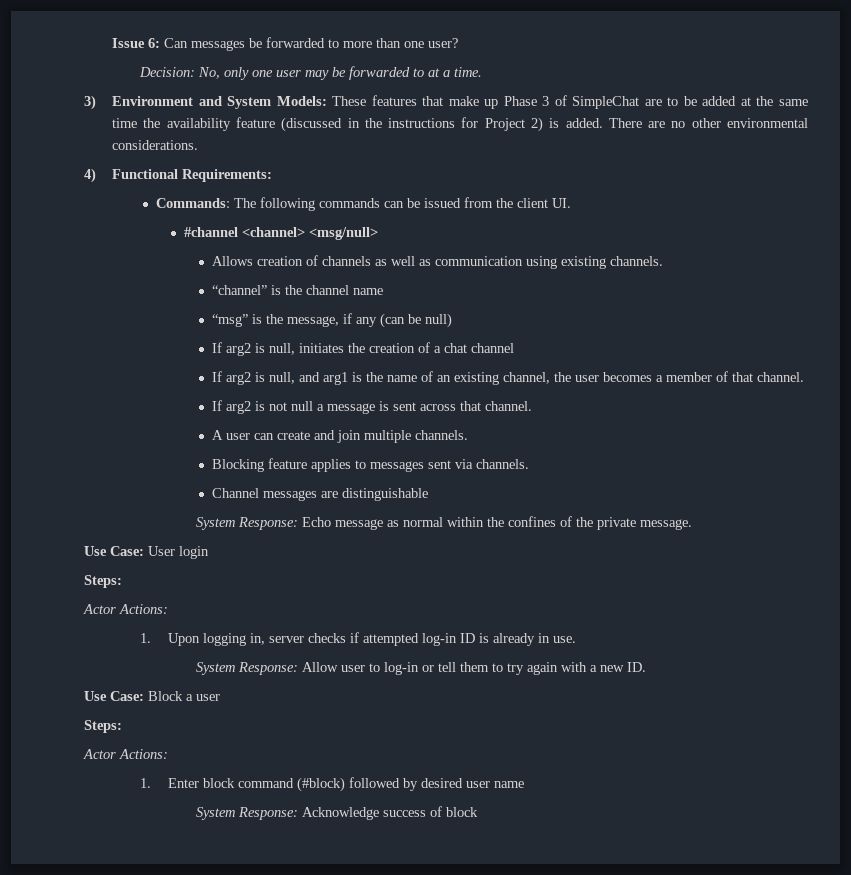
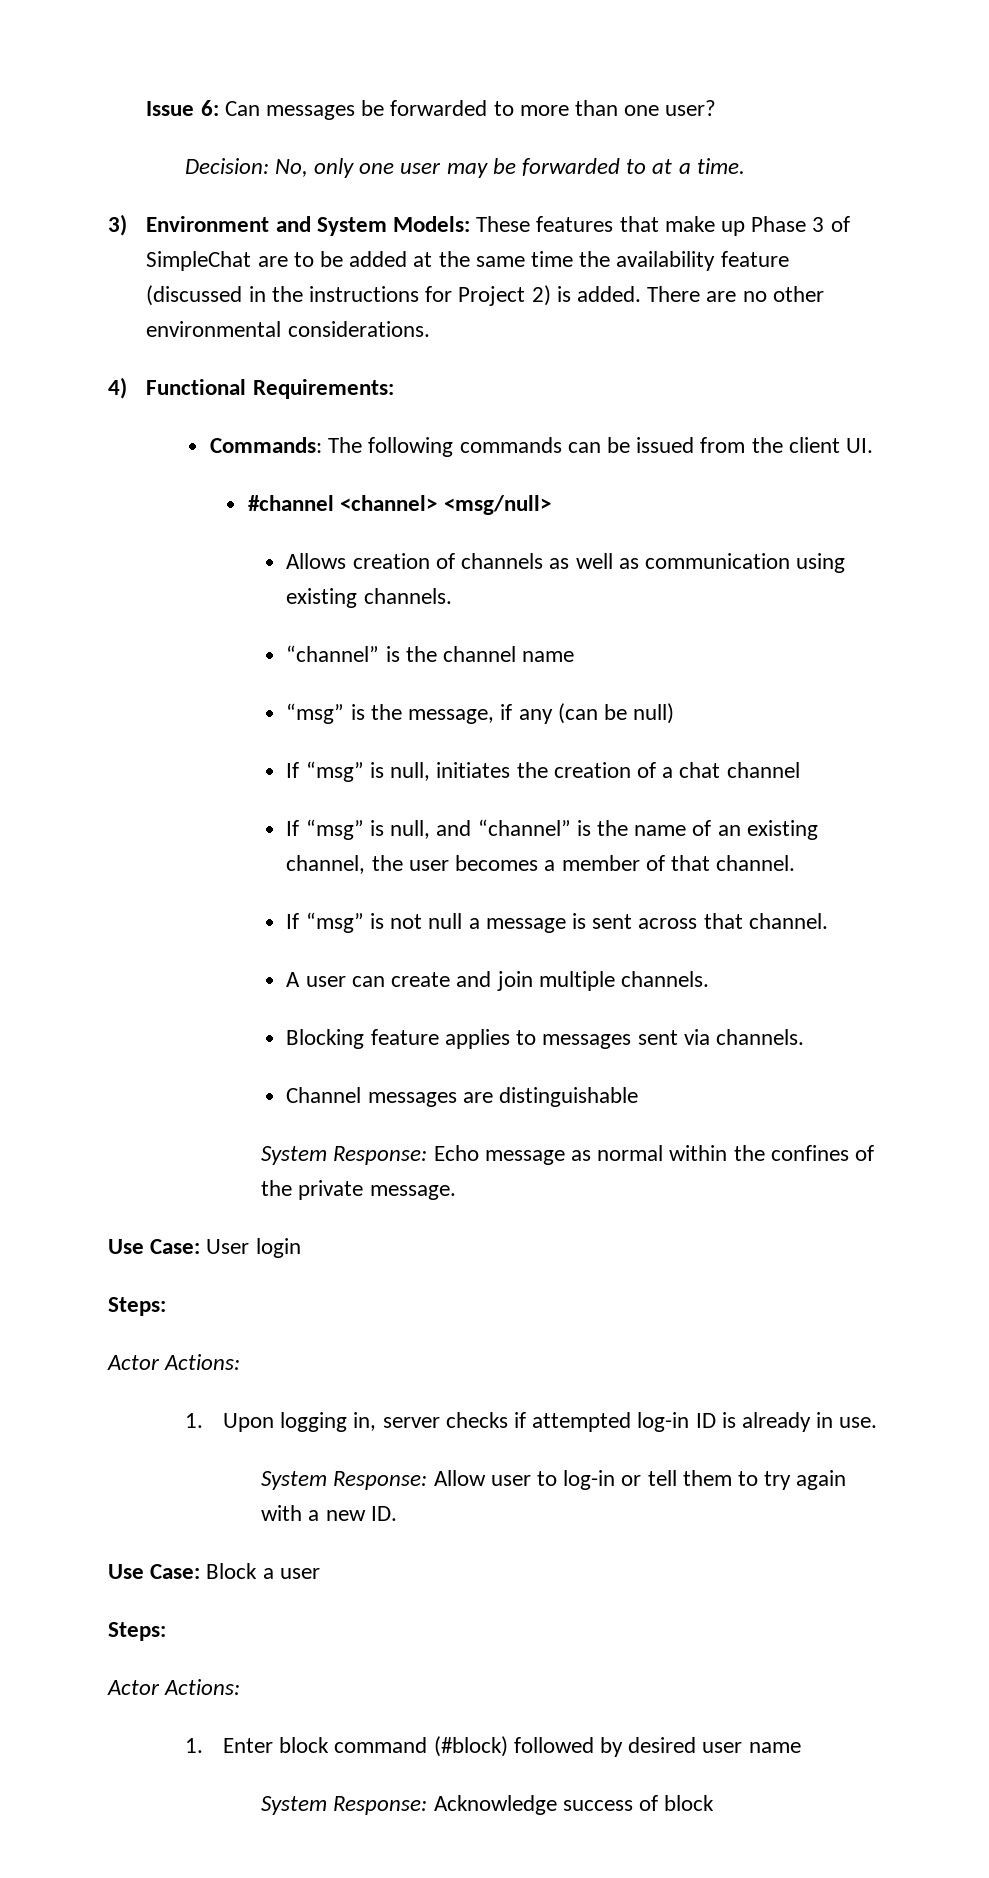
- If arg2 is null, initiates the creation of a chat channel
+ If “msg” is null, initiates the creation of a chat channel
- If arg2 is null, and arg1 is the name of an existing channel, the user becomes a member of that channel.
+ If “msg” is null, and “channel” is the name of an existing channel, the user becomes a member of that channel.
- If arg2 is not null a message is sent across that channel.
+ If “msg” is not null a message is sent across that channel.

